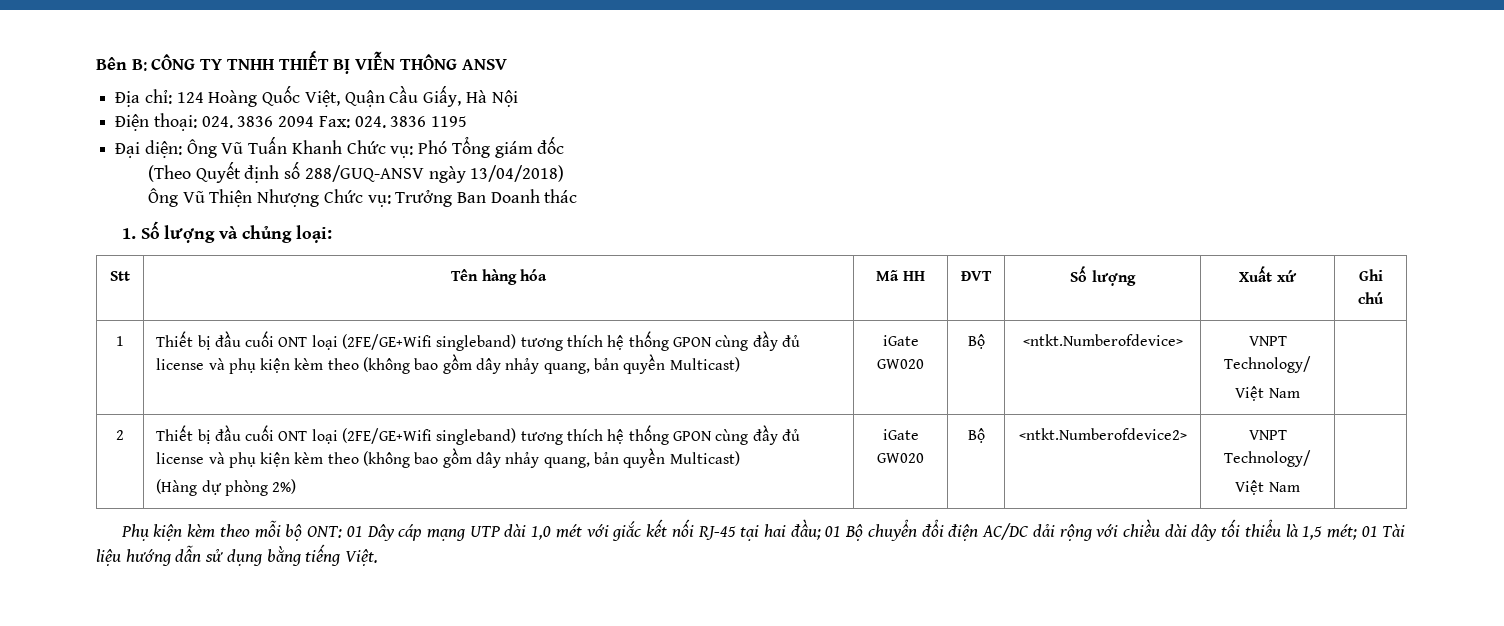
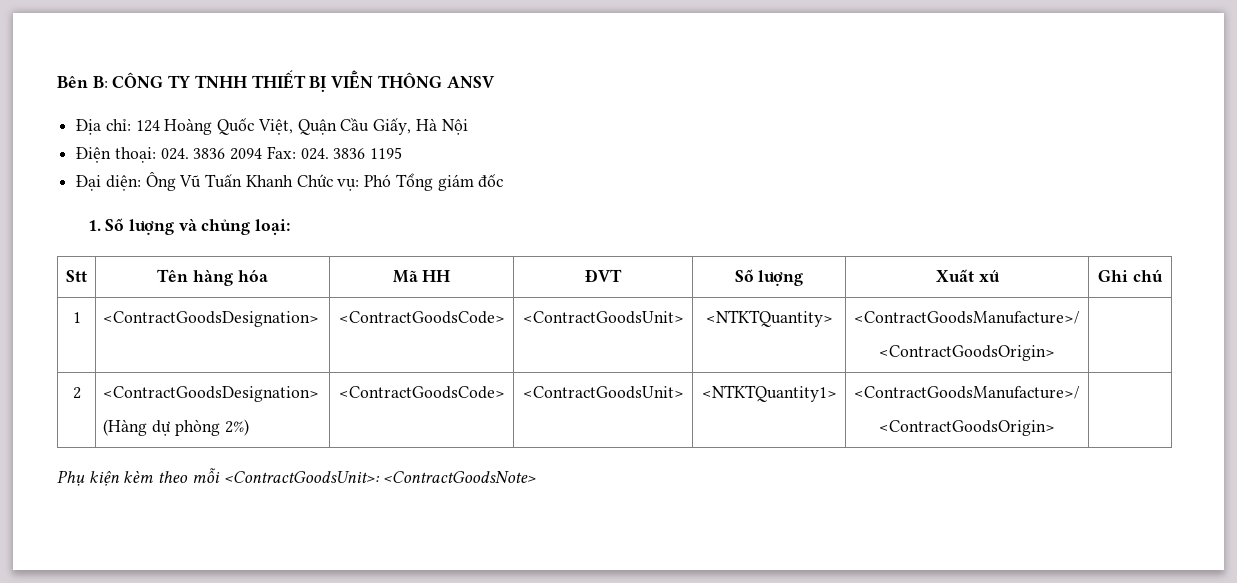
- (Theo Quyết định số 288/GUQ-ANSV ngày 13/04/2018)
- Ông Vũ Thiện Nhượng Chức vụ: Trưởng Ban Doanh thác
- 1 | Thiết bị đầu cuối ONT loại (2FE/GE+Wifi singleband) tương thích hệ thống GPON cùng đầy đủ license và phụ kiện kèm theo (không bao gồm dây nhảy quang, bản quyền Multicast) | iGate GW020 | Bộ | <ntkt.Numberofdevice> | VNPT Technology/
- Việt Nam |
- 2 | Thiết bị đầu cuối ONT loại (2FE/GE+Wifi singleband) tương thích hệ thống GPON cùng đầy đủ license và phụ kiện kèm theo (không bao gồm dây nhảy quang, bản quyền Multicast)
- (Hàng dự phòng 2%) | iGate GW020 | Bộ | <ntkt.Numberofdevice2> | VNPT Technology/
- Việt Nam
+ 1 | <ContractGoodsDesignation> | <ContractGoodsCode> | <ContractGoodsUnit> | <NTKTQuantity> | <ContractGoodsManufacture>/
+ <ContractGoodsOrigin> |
+ 2 | <ContractGoodsDesignation>
+ (Hàng dự phòng 2%) | <ContractGoodsCode> | <ContractGoodsUnit> | <NTKTQuantity1> | <ContractGoodsManufacture>/
+ <ContractGoodsOrigin> |
- Phụ kiện kèm theo mỗi bộ ONT: 01 Dây cáp mạng UTP dài 1,0 mét với giắc kết nối RJ-45 tại hai đầu; 01 Bộ chuyển đổi điện AC/DC dải rộng với chiều dài dây tối thiểu là 1,5 mét; 01 Tài liệu hướng dẫn sử dụng bằng tiếng Việt.
+ Phụ kiện kèm theo mỗi <ContractGoodsUnit>: <ContractGoodsNote>

